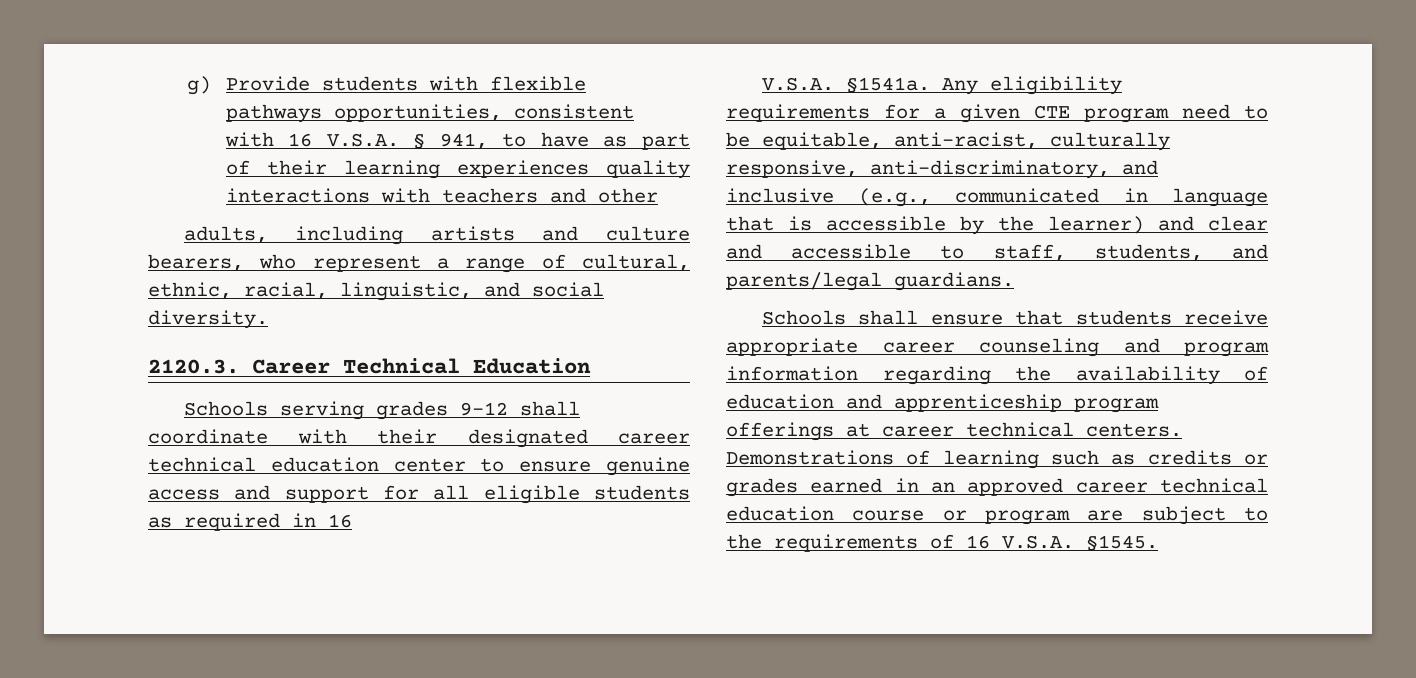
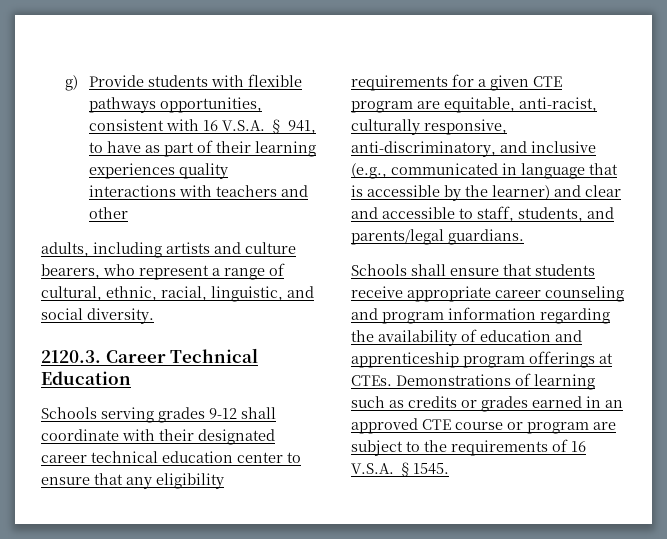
- Schools serving grades 9-12 shall coordinate with their designated career technical education center to ensure genuine access and support for all eligible students as required in 16
- V.S.A. §1541a. Any eligibility requirements for a given CTE program need to be equitable, anti-racist, culturally responsive, anti-discriminatory, and inclusive (e.g., communicated in language that is accessible by the learner) and clear and accessible to staff, students, and parents/legal guardians.
+ Schools serving grades 9-12 shall coordinate with their designated career technical education center to ensure that any eligibility requirements for a given CTE program are equitable, anti-racist, culturally responsive, anti-discriminatory, and inclusive (e.g., communicated in language that is accessible by the learner) and clear and accessible to staff, students, and parents/legal guardians.
- Schools shall ensure that students receive appropriate career counseling and program information regarding the availability of education and apprenticeship program offerings at career technical centers.
+ Schools shall ensure that students receive appropriate career counseling and program information regarding the availability of education and apprenticeship program offerings at CTEs.
- Demonstrations of learning such as credits or grades earned in an approved career technical education course or program are subject to the requirements of 16 V.S.A. §1545.
+ Demonstrations of learning such as credits or grades earned in an approved CTE course or program are subject to the requirements of 16 V.S.A. §1545.

